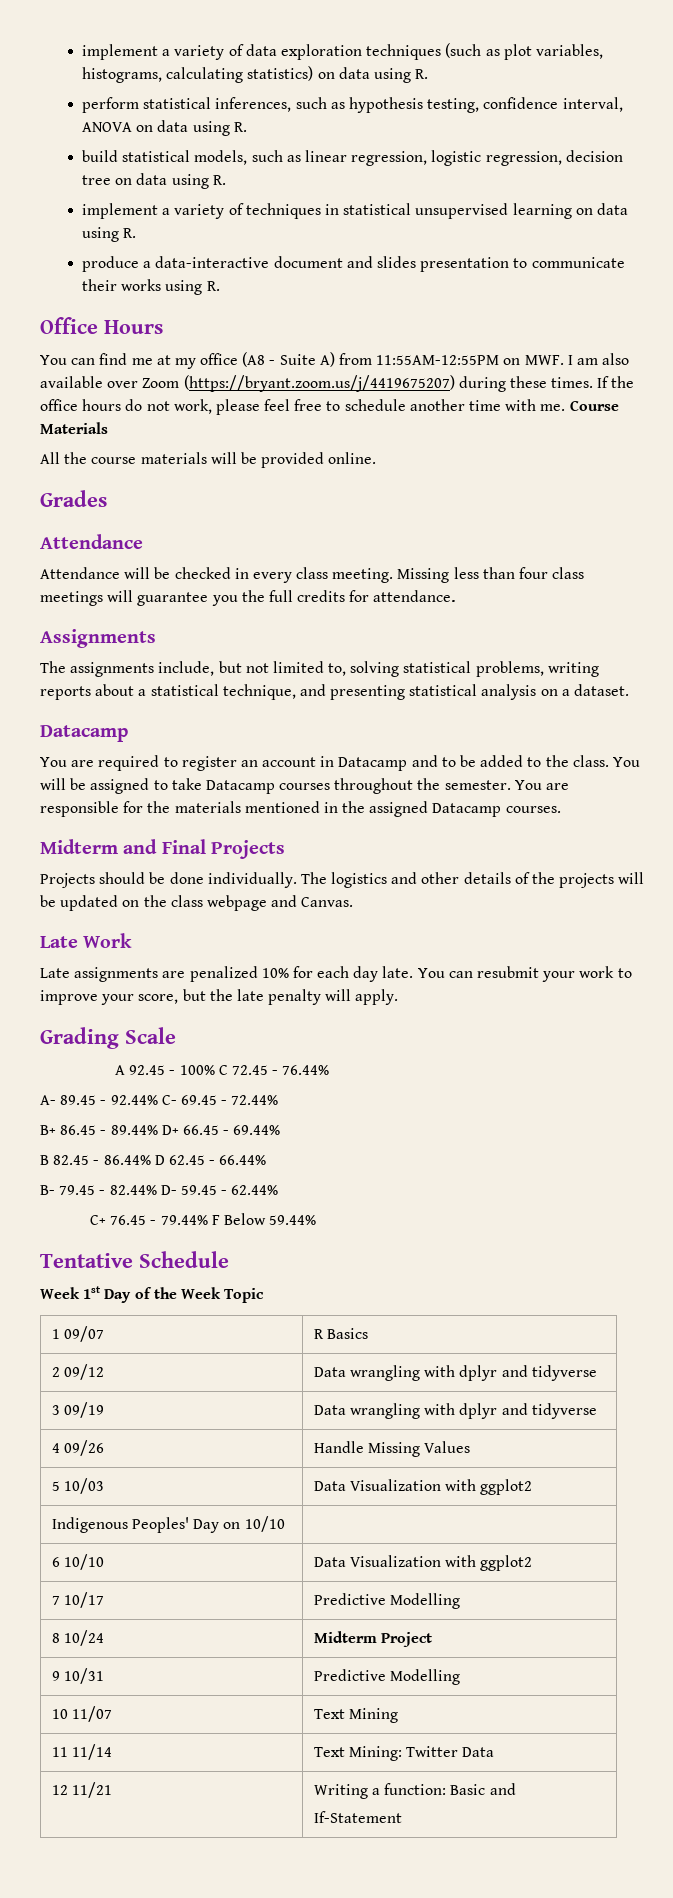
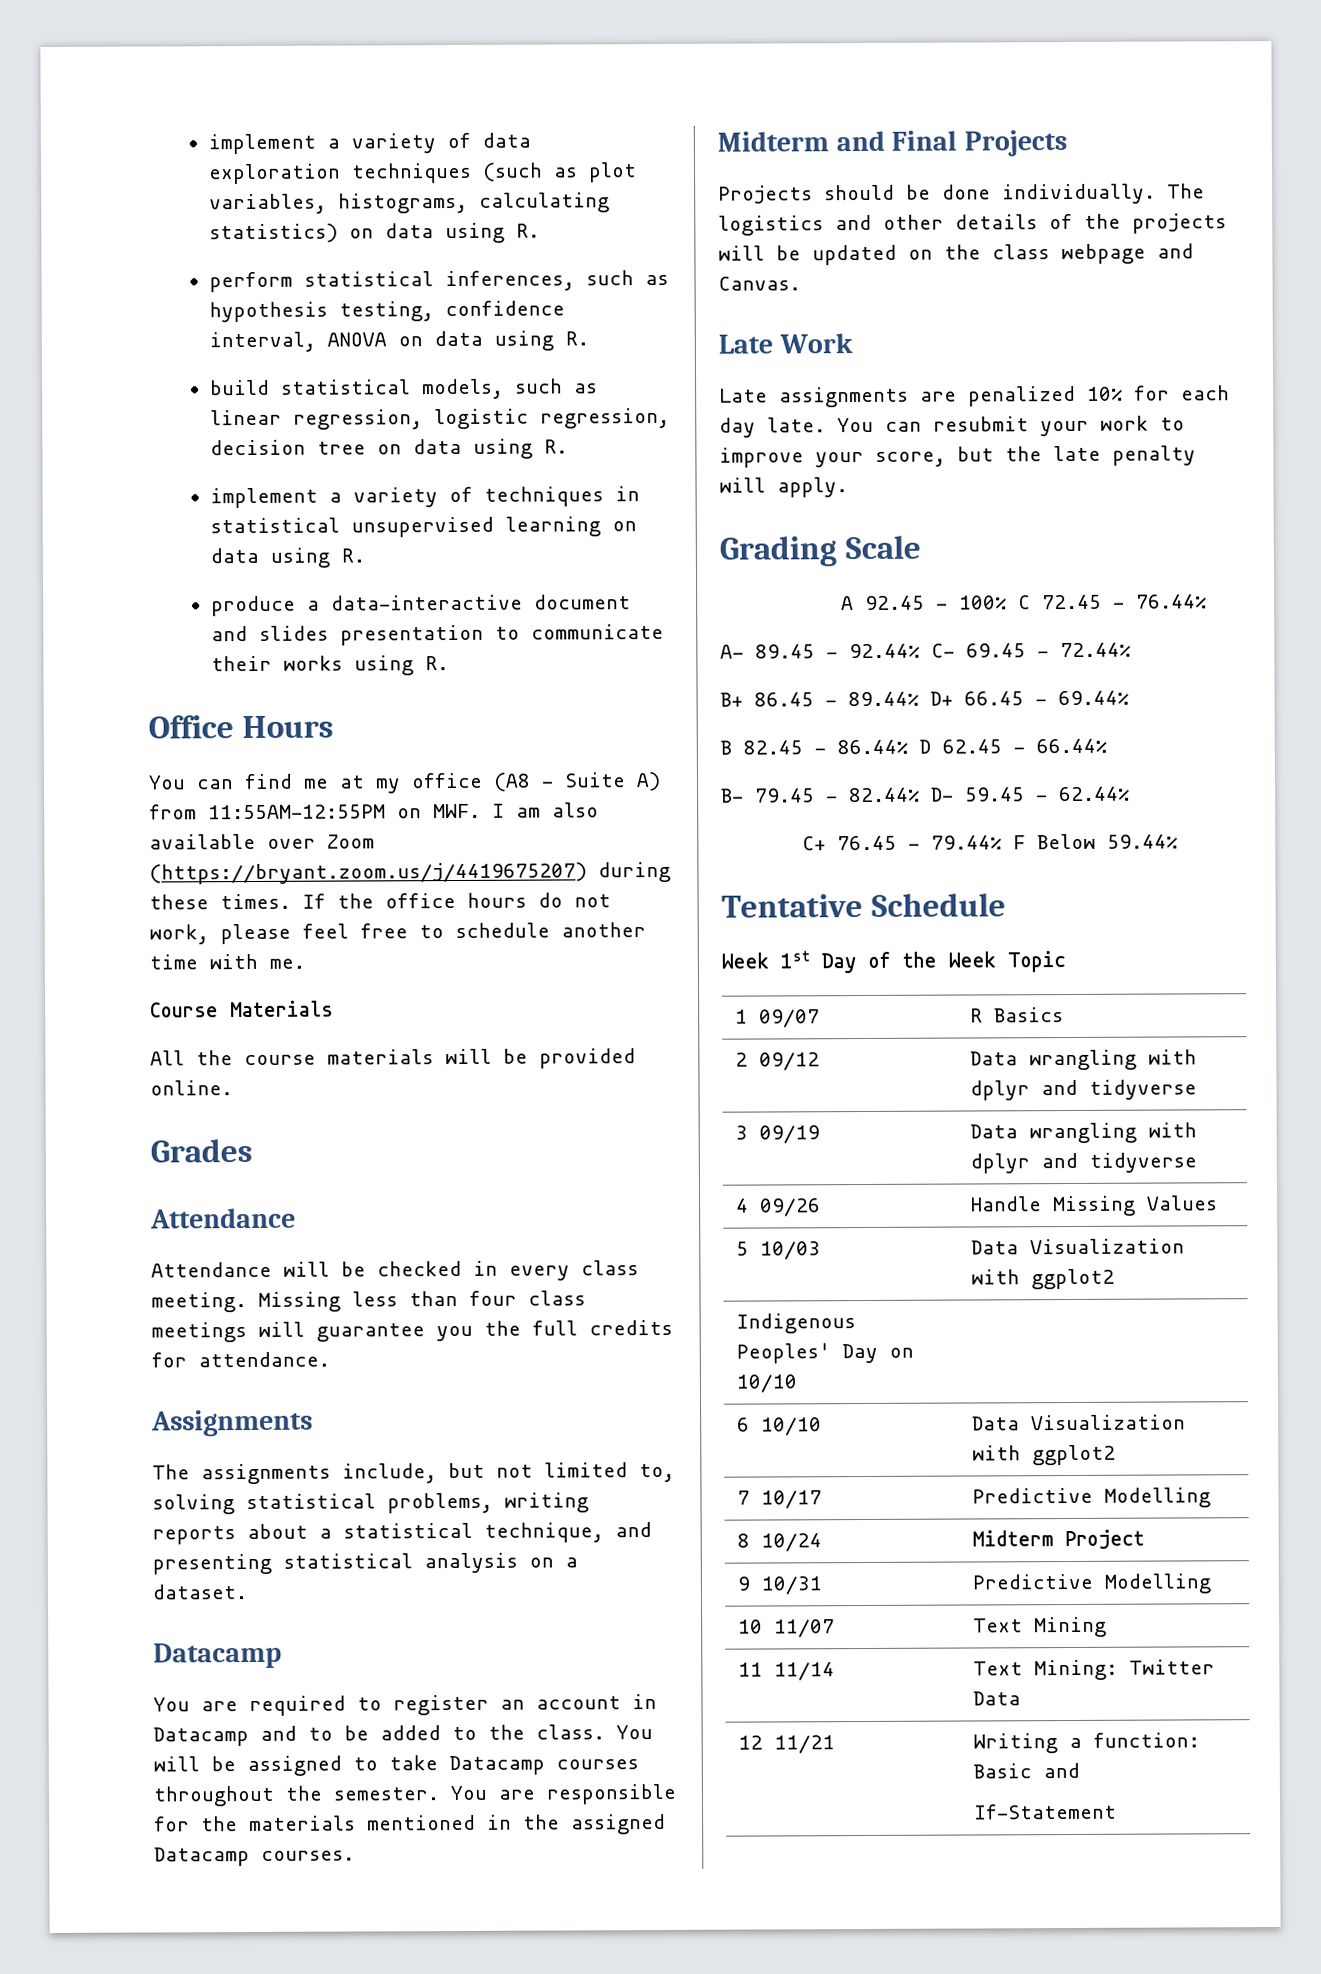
- If the office hours do not work, please feel free to schedule another time with me. Course Materials
+ If the office hours do not work, please feel free to schedule another time with me.
+ Course Materials

